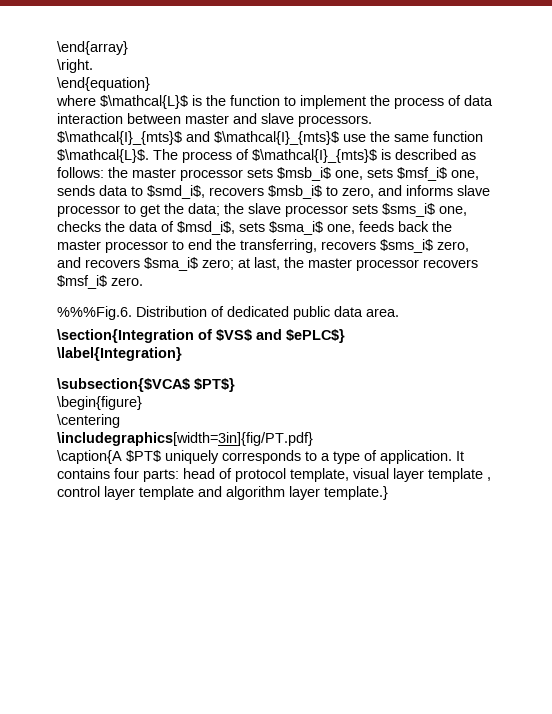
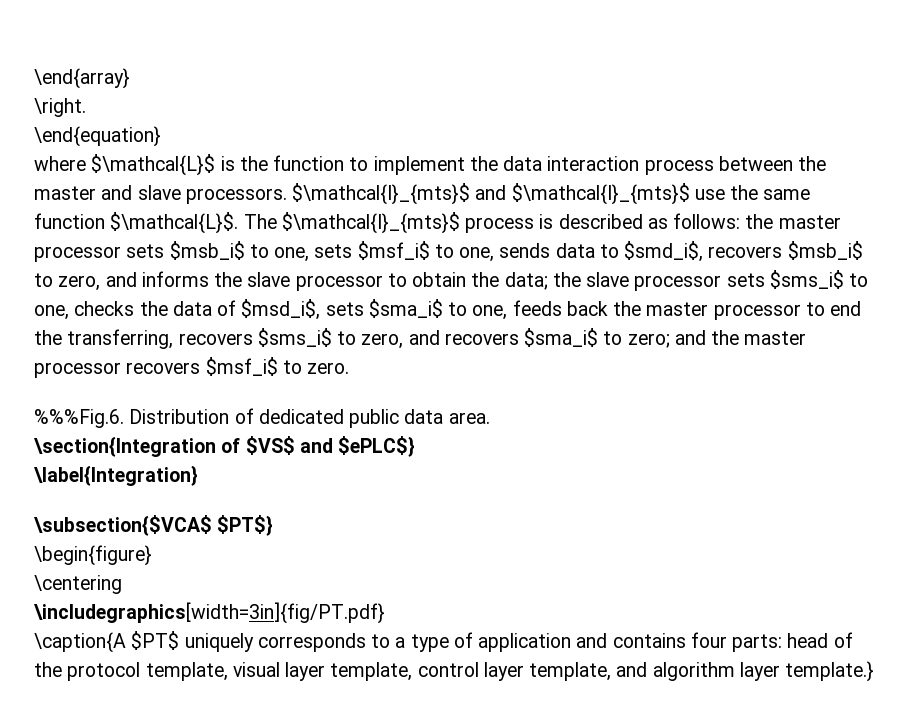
- where $\mathcal{L}$ is the function to implement the process of data interaction between master and slave processors.
+ where $\mathcal{L}$ is the function to implement the data interaction process between the master and slave processors.
- The process of $\mathcal{I}_{mts}$ is described as follows:
+ The $\mathcal{I}_{mts}$ process is described as follows:
- the master processor sets $msb_i$ one, sets $msf_i$ one, sends data to $smd_i$, recovers $msb_i$ to zero, and informs slave processor to get the data;
+ the master processor sets $msb_i$ to one, sets $msf_i$ to one, sends data to $smd_i$, recovers $msb_i$ to zero, and informs the slave processor to obtain the data;
- the slave processor sets $sms_i$ one, checks the data of $msd_i$, sets $sma_i$ one, feeds back the master processor to end the transferring, recovers $sms_i$ zero, and recovers $sma_i$ zero; at last, the master processor recovers $msf_i$ zero.
+ the slave processor sets $sms_i$ to one, checks the data of $msd_i$, sets $sma_i$ to one, feeds back the master processor to end the transferring, recovers $sms_i$ to zero, and recovers $sma_i$ to zero; and the master processor recovers $msf_i$ to zero.
- \caption{A $PT$ uniquely corresponds to a type of application. It contains four parts: head of protocol template, visual layer template , control layer template and algorithm layer template.}
+ \caption{A $PT$ uniquely corresponds to a type of application and contains four parts: head of the protocol template, visual layer template, control layer template, and algorithm layer template.}

